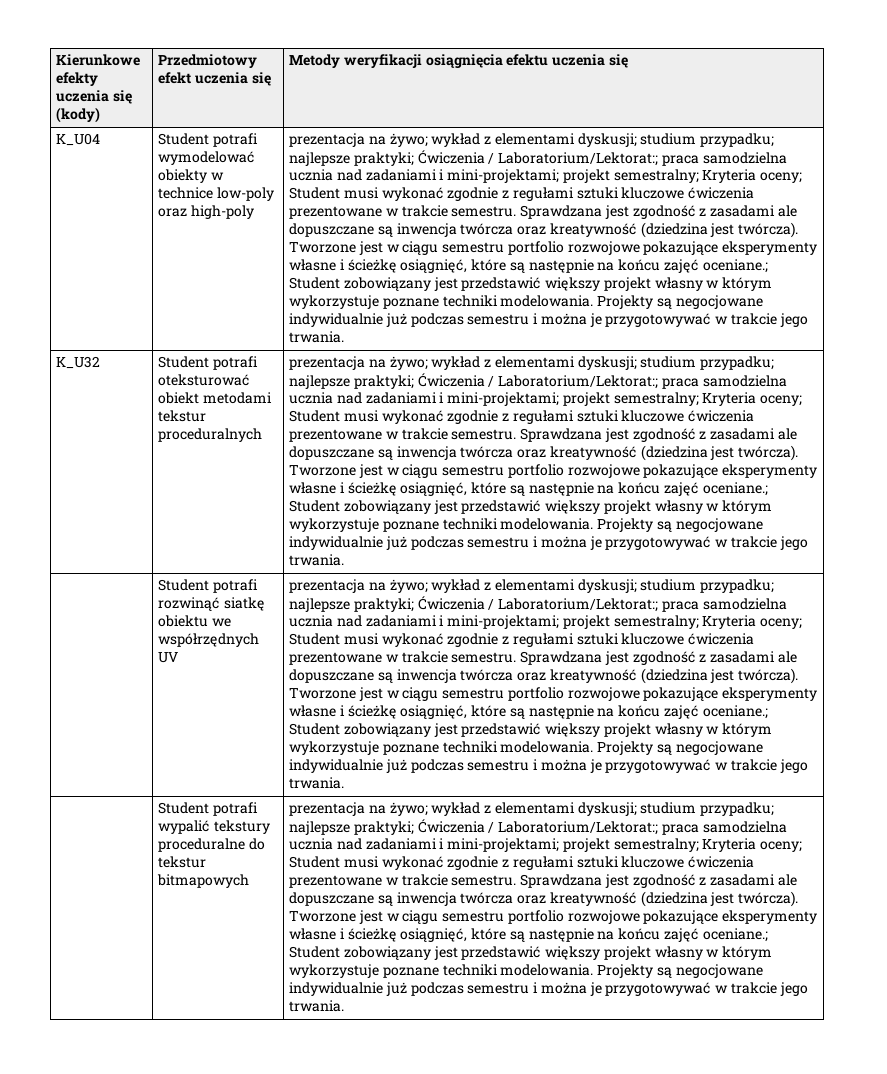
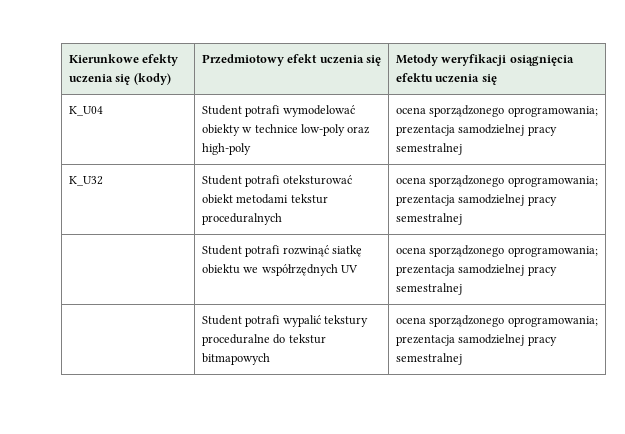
- Student potrafi wymodelować obiekty w technice low-poly oraz high-poly | prezentacja na żywo; wykład z elementami dyskusji; studium przypadku; najlepsze praktyki; Ćwiczenia / Laboratorium/Lektorat:; praca samodzielna ucznia nad zadaniami i mini-projektami; projekt semestralny; Kryteria oceny; Student musi wykonać zgodnie z regułami sztuki kluczowe ćwiczenia prezentowane w trakcie semestru. Sprawdzana jest zgodność z zasadami ale dopuszczane są inwencja twórcza oraz kreatywność (dziedzina jest twórcza). Tworzone jest w ciągu semestru portfolio rozwojowe pokazujące eksperymenty własne i ścieżkę osiągnięć, które są następnie na końcu zajęć oceniane.; Student zobowiązany jest przedstawić większy projekt własny w którym wykorzystuje poznane techniki modelowania. Projekty są negocjowane indywidualnie już podczas semestru i można je przygotowywać w trakcie jego trwania.
+ Student potrafi wymodelować obiekty w technice low-poly oraz high-poly | ocena sporządzonego oprogramowania; prezentacja samodzielnej pracy semestralnej
- Student potrafi oteksturować obiekt metodami tekstur proceduralnych | prezentacja na żywo; wykład z elementami dyskusji; studium przypadku; najlepsze praktyki; Ćwiczenia / Laboratorium/Lektorat:; praca samodzielna ucznia nad zadaniami i mini-projektami; projekt semestralny; Kryteria oceny; Student musi wykonać zgodnie z regułami sztuki kluczowe ćwiczenia prezentowane w trakcie semestru. Sprawdzana jest zgodność z zasadami ale dopuszczane są inwencja twórcza oraz kreatywność (dziedzina jest twórcza). Tworzone jest w ciągu semestru portfolio rozwojowe pokazujące eksperymenty własne i ścieżkę osiągnięć, które są następnie na końcu zajęć oceniane.; Student zobowiązany jest przedstawić większy projekt własny w którym wykorzystuje poznane techniki modelowania. Projekty są negocjowane indywidualnie już podczas semestru i można je przygotowywać w trakcie jego trwania.
+ Student potrafi oteksturować obiekt metodami tekstur proceduralnych | ocena sporządzonego oprogramowania; prezentacja samodzielnej pracy semestralnej
- Student potrafi rozwinąć siatkę obiektu we współrzędnych UV | prezentacja na żywo; wykład z elementami dyskusji; studium przypadku; najlepsze praktyki; Ćwiczenia / Laboratorium/Lektorat:; praca samodzielna ucznia nad zadaniami i mini-projektami; projekt semestralny; Kryteria oceny; Student musi wykonać zgodnie z regułami sztuki kluczowe ćwiczenia prezentowane w trakcie semestru. Sprawdzana jest zgodność z zasadami ale dopuszczane są inwencja twórcza oraz kreatywność (dziedzina jest twórcza). Tworzone jest w ciągu semestru portfolio rozwojowe pokazujące eksperymenty własne i ścieżkę osiągnięć, które są następnie na końcu zajęć oceniane.; Student zobowiązany jest przedstawić większy projekt własny w którym wykorzystuje poznane techniki modelowania. Projekty są negocjowane indywidualnie już podczas semestru i można je przygotowywać w trakcie jego trwania.
+ Student potrafi rozwinąć siatkę obiektu we współrzędnych UV | ocena sporządzonego oprogramowania; prezentacja samodzielnej pracy semestralnej
- Student potrafi wypalić tekstury proceduralne do tekstur bitmapowych | prezentacja na żywo; wykład z elementami dyskusji; studium przypadku; najlepsze praktyki; Ćwiczenia / Laboratorium/Lektorat:; praca samodzielna ucznia nad zadaniami i mini-projektami; projekt semestralny; Kryteria oceny; Student musi wykonać zgodnie z regułami sztuki kluczowe ćwiczenia prezentowane w trakcie semestru. Sprawdzana jest zgodność z zasadami ale dopuszczane są inwencja twórcza oraz kreatywność (dziedzina jest twórcza). Tworzone jest w ciągu semestru portfolio rozwojowe pokazujące eksperymenty własne i ścieżkę osiągnięć, które są następnie na końcu zajęć oceniane.; Student zobowiązany jest przedstawić większy projekt własny w którym wykorzystuje poznane techniki modelowania. Projekty są negocjowane indywidualnie już podczas semestru i można je przygotowywać w trakcie jego trwania.
+ Student potrafi wypalić tekstury proceduralne do tekstur bitmapowych | ocena sporządzonego oprogramowania; prezentacja samodzielnej pracy semestralnej

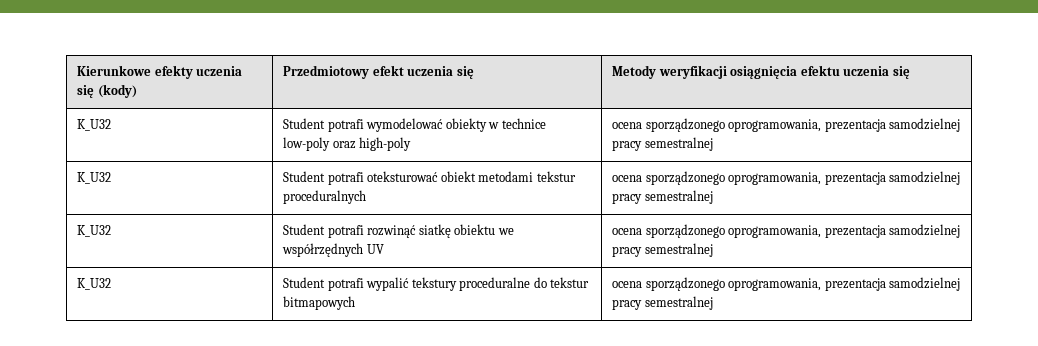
- K_U04 | Student potrafi wymodelować obiekty w technice low-poly oraz high-poly | ocena sporządzonego oprogramowania; prezentacja samodzielnej pracy semestralnej
+ K_U32 | Student potrafi wymodelować obiekty w technice low-poly oraz high-poly | ocena sporządzonego oprogramowania, prezentacja samodzielnej pracy semestralnej
- K_U32 | Student potrafi oteksturować obiekt metodami tekstur proceduralnych | ocena sporządzonego oprogramowania; prezentacja samodzielnej pracy semestralnej
- | Student potrafi rozwinąć siatkę obiektu we współrzędnych UV | ocena sporządzonego oprogramowania; prezentacja samodzielnej pracy semestralnej
- | Student potrafi wypalić tekstury proceduralne do tekstur bitmapowych | ocena sporządzonego oprogramowania; prezentacja samodzielnej pracy semestralnej
+ K_U32 | Student potrafi oteksturować obiekt metodami tekstur proceduralnych | ocena sporządzonego oprogramowania, prezentacja samodzielnej pracy semestralnej
+ K_U32 | Student potrafi rozwinąć siatkę obiektu we współrzędnych UV | ocena sporządzonego oprogramowania, prezentacja samodzielnej pracy semestralnej
+ K_U32 | Student potrafi wypalić tekstury proceduralne do tekstur bitmapowych | ocena sporządzonego oprogramowania, prezentacja samodzielnej pracy semestralnej

